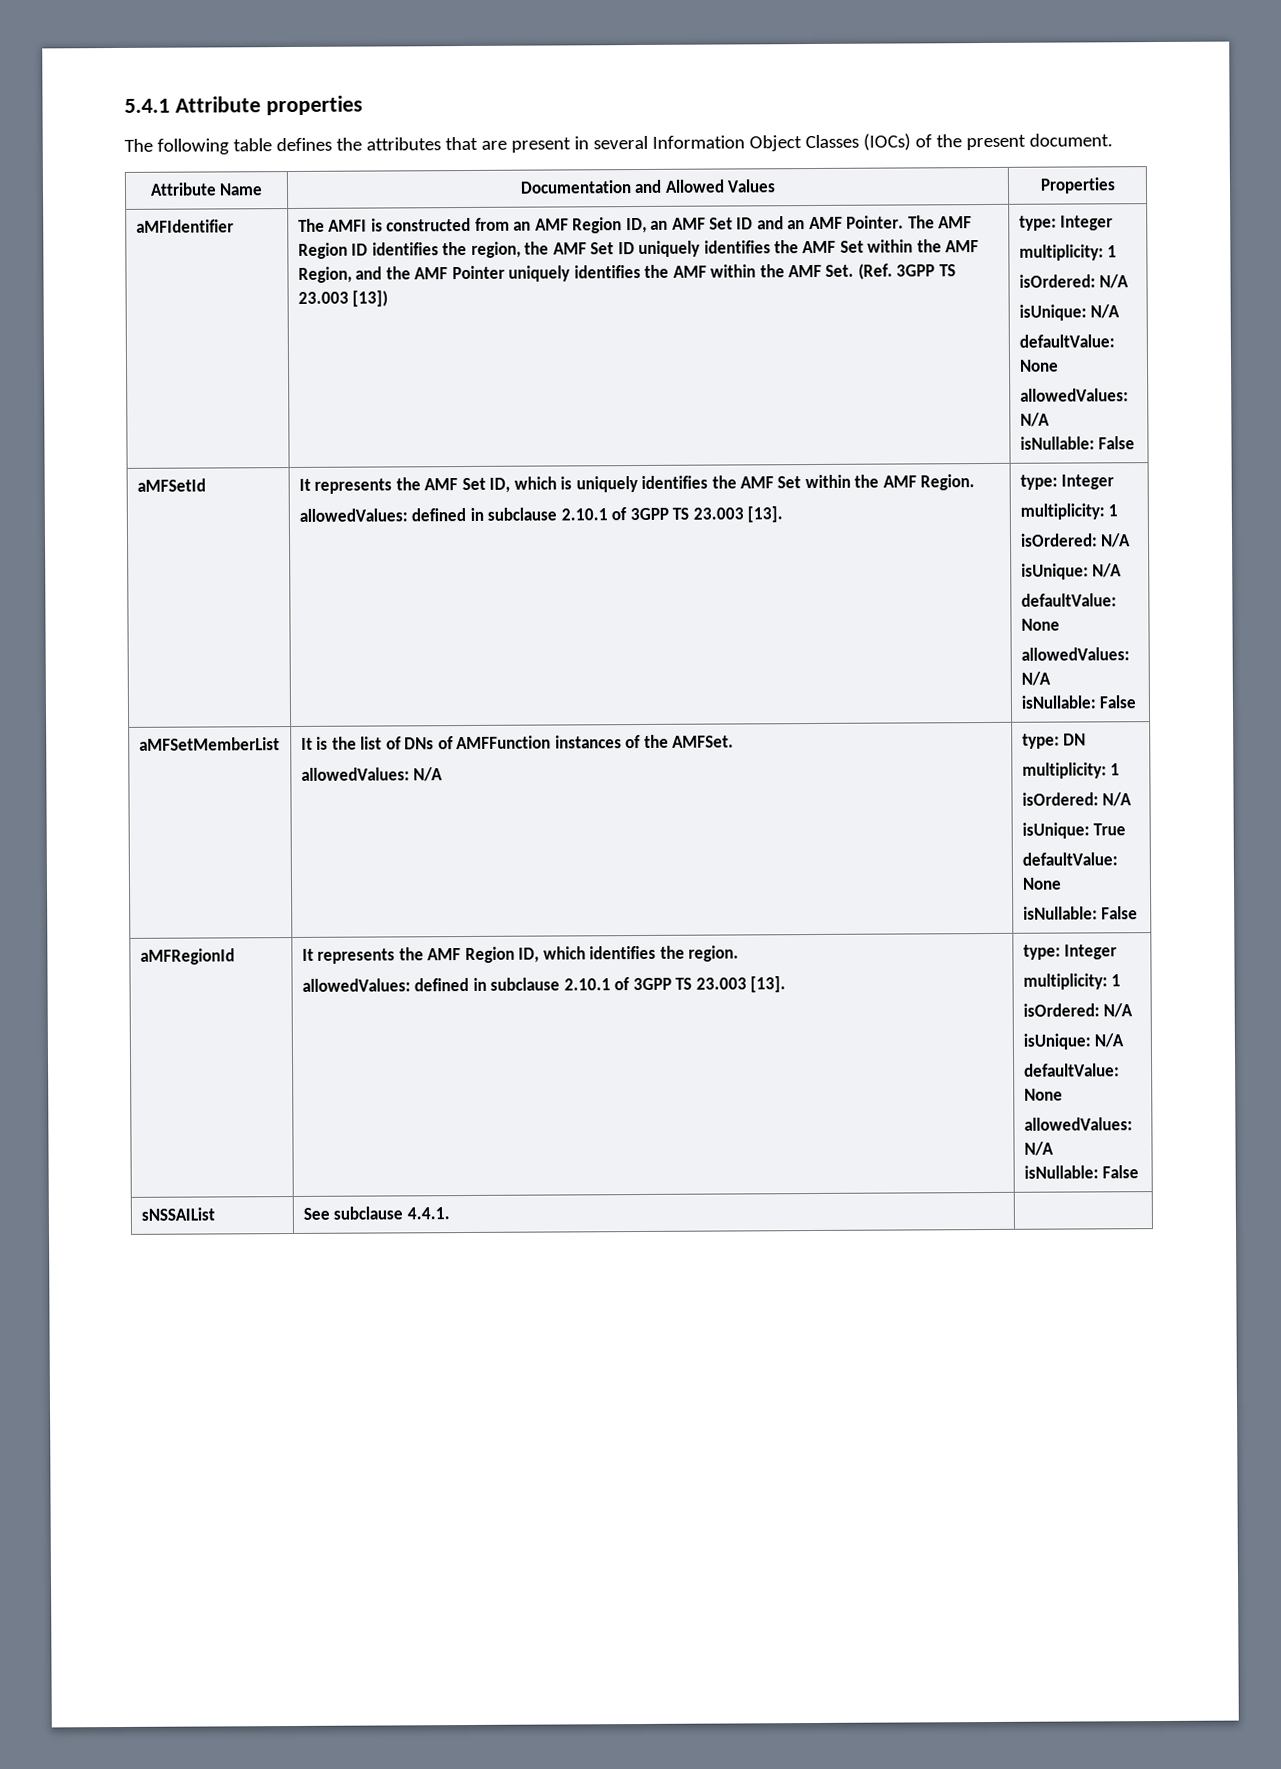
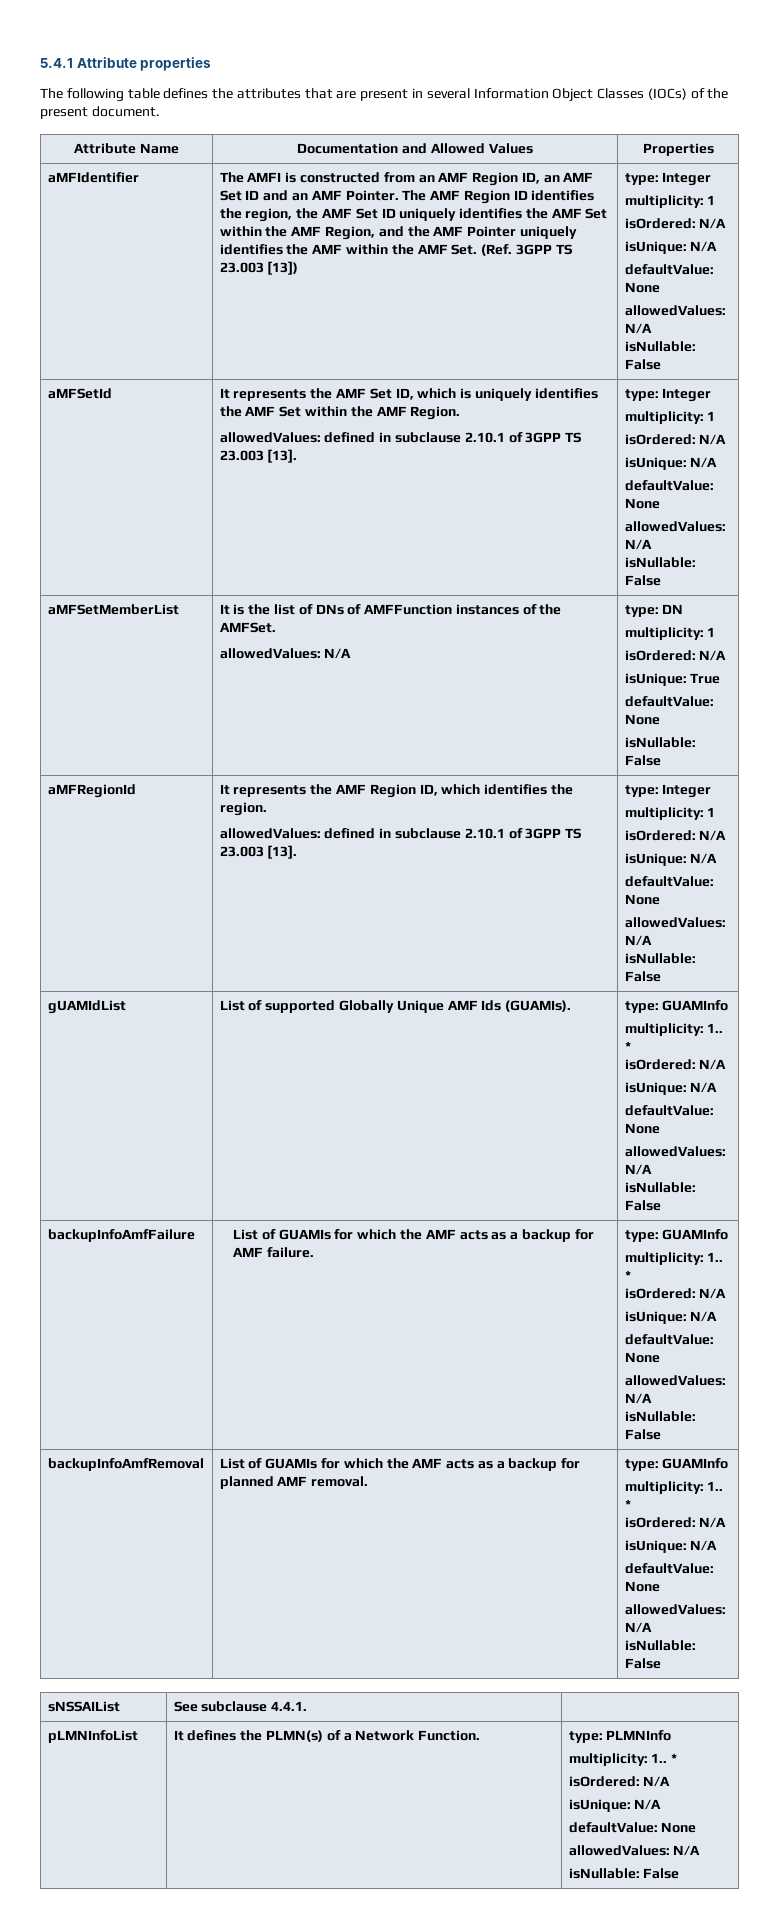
+ gUAMIdList | List of supported Globally Unique AMF Ids (GUAMIs). | type: GUAMInfo
+ multiplicity: 1.. *
+ isOrdered: N/A
+ isUnique: N/A
+ defaultValue: None
+ allowedValues: N/A
+ isNullable: False
+ backupInfoAmfFailure | List of GUAMIs for which the AMF acts as a backup for AMF failure. | type: GUAMInfo
+ multiplicity: 1.. *
+ isOrdered: N/A
+ isUnique: N/A
+ defaultValue: None
+ allowedValues: N/A
+ isNullable: False
+ backupInfoAmfRemoval | List of GUAMIs for which the AMF acts as a backup for planned AMF removal. | type: GUAMInfo
+ multiplicity: 1.. *
+ isOrdered: N/A
+ isUnique: N/A
+ defaultValue: None
+ allowedValues: N/A
+ isNullable: False
  sNSSAIList | See subclause 4.4.1. |
+ pLMNInfoList | It defines the PLMN(s) of a Network Function. | type: PLMNInfo
+ multiplicity: 1.. *
+ isOrdered: N/A
+ isUnique: N/A
+ defaultValue: None
+ allowedValues: N/A
+ isNullable: False

